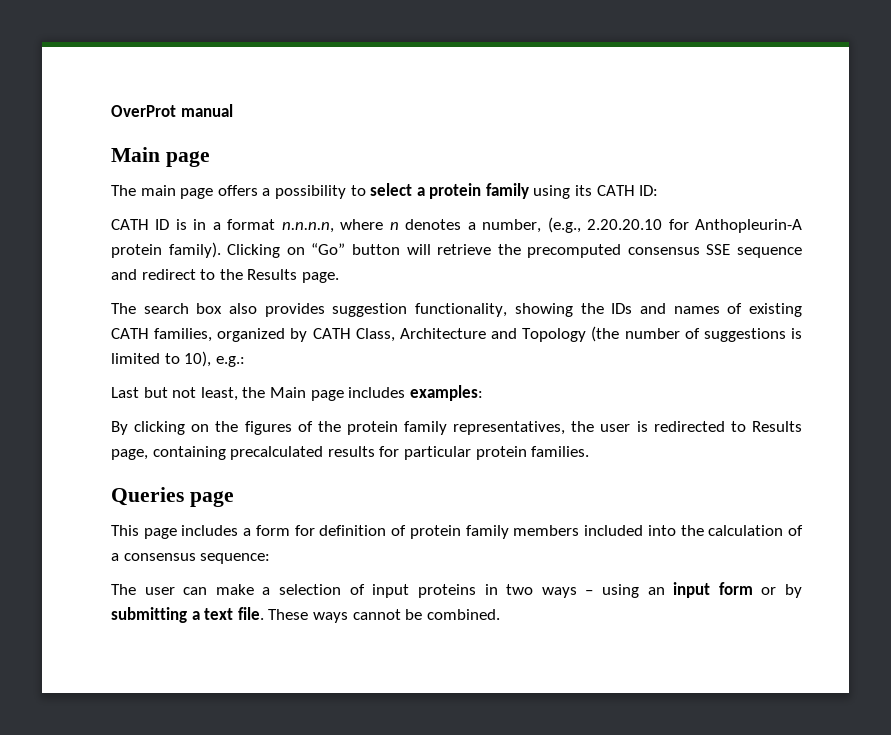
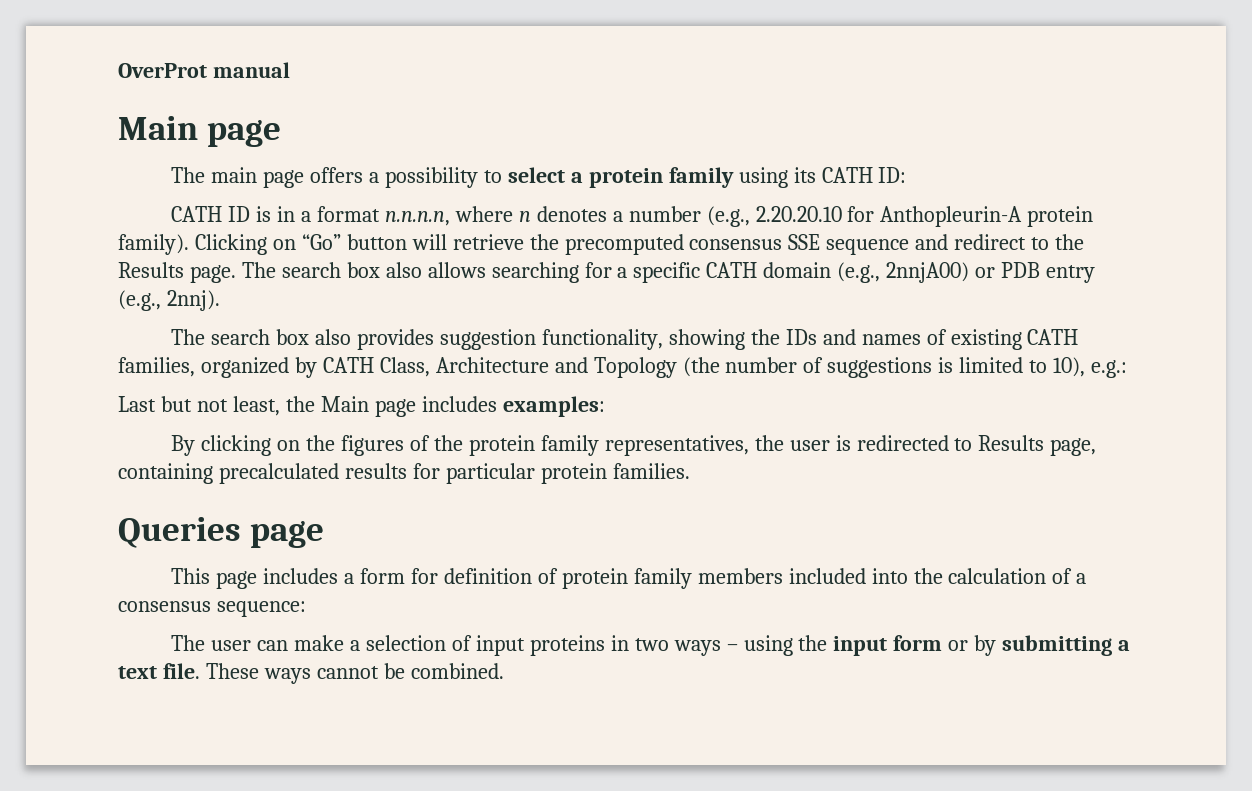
- CATH ID is in a format n.n.n.n, where n denotes a number, (e.g., 2.20.20.10 for Anthopleurin-A protein family).
+ CATH ID is in a format n.n.n.n, where n denotes a number (e.g., 2.20.20.10 for Anthopleurin-A protein family).
+ The search box also allows searching for a specific CATH domain (e.g., 2nnjA00) or PDB entry (e.g., 2nnj).
- The user can make a selection of input proteins in two ways – using an input form or by submitting a text file.
+ The user can make a selection of input proteins in two ways – using the input form or by submitting a text file.

